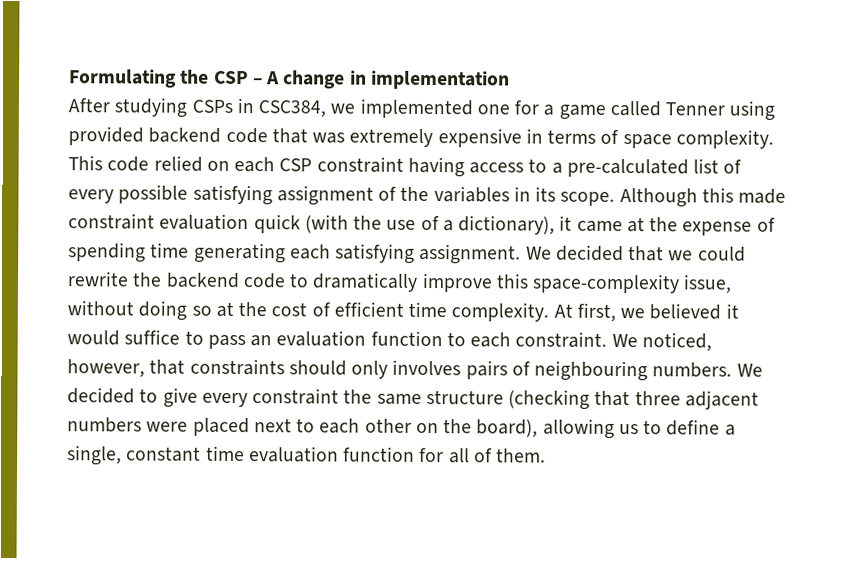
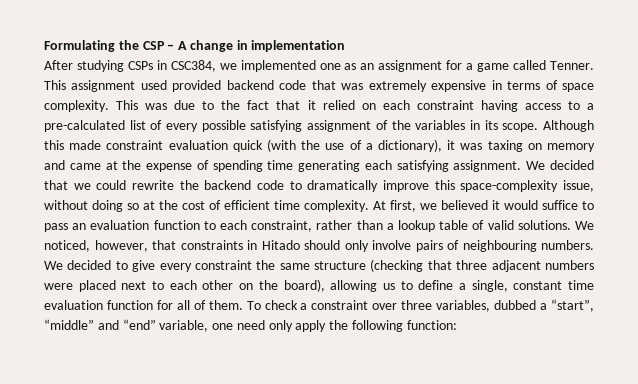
- After studying CSPs in CSC384, we implemented one for a game called Tenner using provided backend code that was extremely expensive in terms of space complexity.
+ After studying CSPs in CSC384, we implemented one as an assignment for a game called Tenner. This assignment used provided backend code that was extremely expensive in terms of space complexity.
- This code relied on each CSP constraint having access to a pre-calculated list of every possible satisfying assignment of the variables in its scope.
+ This was due to the fact that it relied on each constraint having access to a pre-calculated list of every possible satisfying assignment of the variables in its scope.
- Although this made constraint evaluation quick (with the use of a dictionary), it came at the expense of spending time generating each satisfying assignment.
+ Although this made constraint evaluation quick (with the use of a dictionary), it was taxing on memory and came at the expense of spending time generating each satisfying assignment.
- At first, we believed it would suffice to pass an evaluation function to each constraint.
+ At first, we believed it would suffice to pass an evaluation function to each constraint, rather than a lookup table of valid solutions.
- We noticed, however, that constraints should only involves pairs of neighbouring numbers.
+ We noticed, however, that constraints in Hitado should only involve pairs of neighbouring numbers.
+ To check a constraint over three variables, dubbed a “start”, “middle” and “end” variable, one need only apply the following function:

